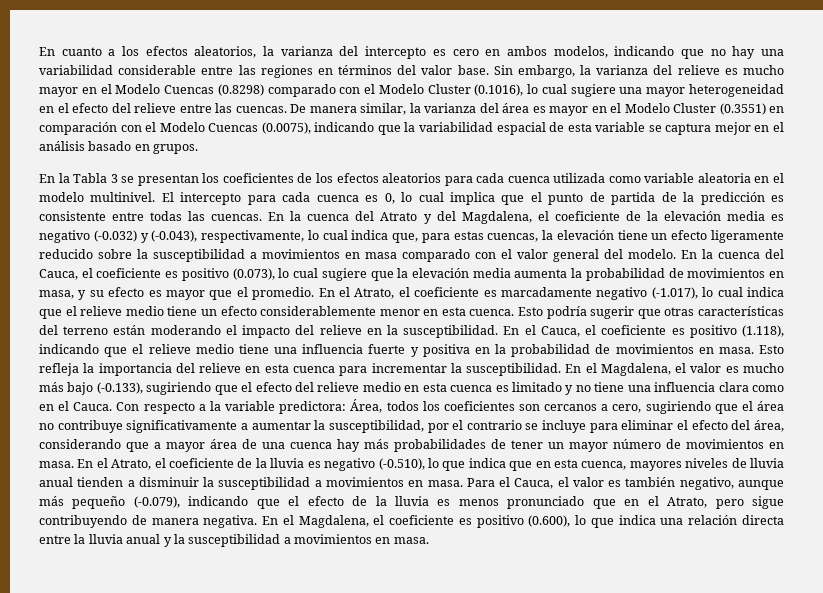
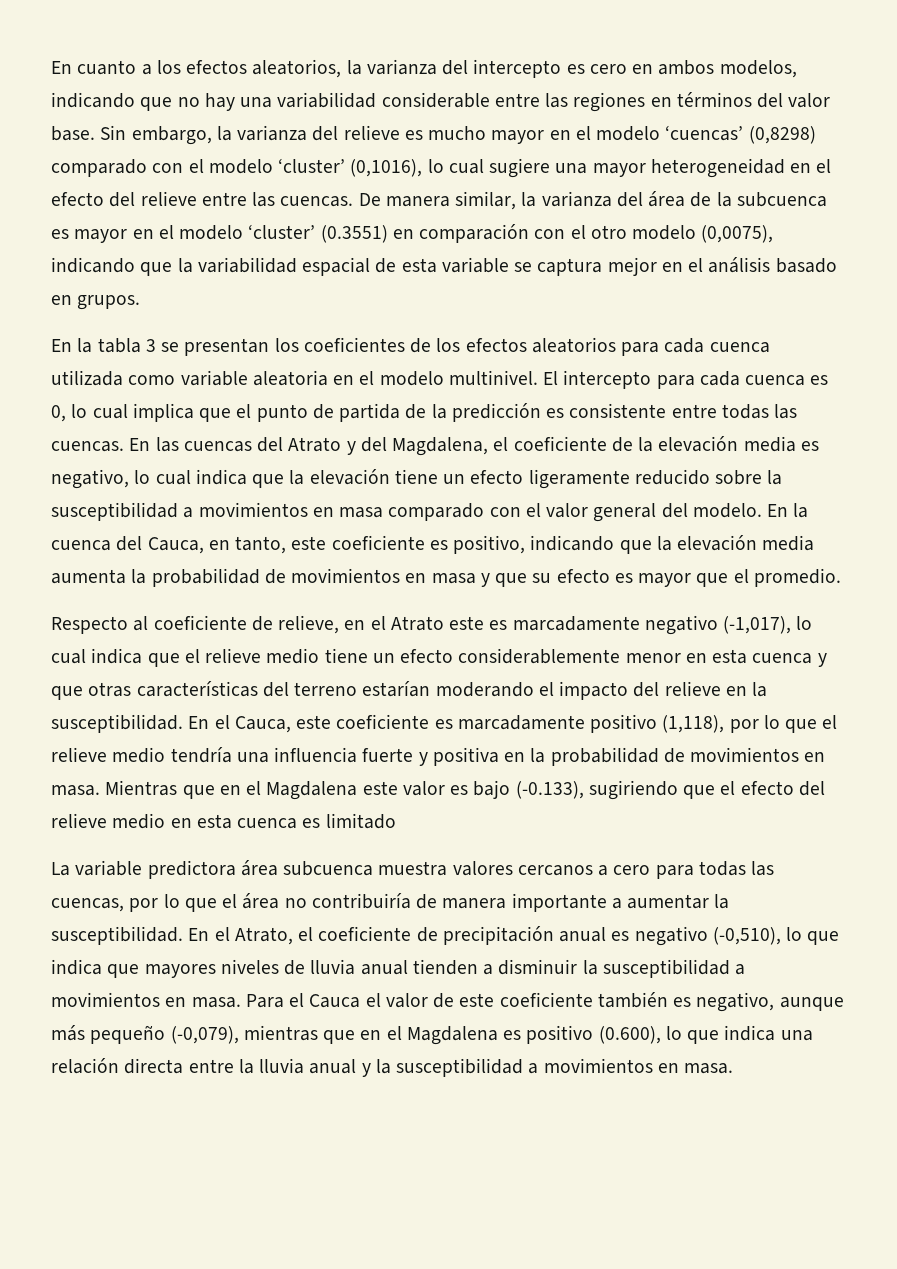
- Sin embargo, la varianza del relieve es mucho mayor en el Modelo Cuencas (0.8298) comparado con el Modelo Cluster (0.1016), lo cual sugiere una mayor heterogeneidad en el efecto del relieve entre las cuencas.
+ Sin embargo, la varianza del relieve es mucho mayor en el modelo ‘cuencas’ (0,8298) comparado con el modelo ‘cluster’ (0,1016), lo cual sugiere una mayor heterogeneidad en el efecto del relieve entre las cuencas.
- De manera similar, la varianza del área es mayor en el Modelo Cluster (0.3551) en comparación con el Modelo Cuencas (0.0075), indicando que la variabilidad espacial de esta variable se captura mejor en el análisis basado en grupos.
+ De manera similar, la varianza del área de la subcuenca es mayor en el modelo ‘cluster’ (0.3551) en comparación con el otro modelo (0,0075), indicando que la variabilidad espacial de esta variable se captura mejor en el análisis basado en grupos.
- En la Tabla 3 se presentan los coeficientes de los efectos aleatorios para cada cuenca utilizada como variable aleatoria en el modelo multinivel.
+ En la tabla 3 se presentan los coeficientes de los efectos aleatorios para cada cuenca utilizada como variable aleatoria en el modelo multinivel.
- En la cuenca del Atrato y del Magdalena, el coeficiente de la elevación media es negativo (-0.032) y (-0.043), respectivamente, lo cual indica que, para estas cuencas, la elevación tiene un efecto ligeramente reducido sobre la susceptibilidad a movimientos en masa comparado con el valor general del modelo.
+ En las cuencas del Atrato y del Magdalena, el coeficiente de la elevación media es negativo, lo cual indica que la elevación tiene un efecto ligeramente reducido sobre la susceptibilidad a movimientos en masa comparado con el valor general del modelo.
- En la cuenca del Cauca, el coeficiente es positivo (0.073), lo cual sugiere que la elevación media aumenta la probabilidad de movimientos en masa, y su efecto es mayor que el promedio. En el Atrato, el coeficiente es marcadamente negativo (-1.017), lo cual indica que el relieve medio tiene un efecto considerablemente menor en esta cuenca. Esto podría sugerir que otras características del terreno están moderando el impacto del relieve en la susceptibilidad.
+ En la cuenca del Cauca, en tanto, este coeficiente es positivo, indicando que la elevación media aumenta la probabilidad de movimientos en masa y que su efecto es mayor que el promedio.
+ Respecto al coeficiente de relieve, en el Atrato este es marcadamente negativo (-1,017), lo cual indica que el relieve medio tiene un efecto considerablemente menor en esta cuenca y que otras características del terreno estarían moderando el impacto del relieve en la susceptibilidad.
- En el Cauca, el coeficiente es positivo (1.118), indicando que el relieve medio tiene una influencia fuerte y positiva en la probabilidad de movimientos en masa.
+ En el Cauca, este coeficiente es marcadamente positivo (1,118), por lo que el relieve medio tendría una influencia fuerte y positiva en la probabilidad de movimientos en masa.
- Esto refleja la importancia del relieve en esta cuenca para incrementar la susceptibilidad. En el Magdalena, el valor es mucho más bajo (-0.133), sugiriendo que el efecto del relieve medio en esta cuenca es limitado y no tiene una influencia clara como en el Cauca. Con respecto a la variable predictora: Área, todos los coeficientes son cercanos a cero, sugiriendo que el área no contribuye significativamente a aumentar la susceptibilidad, por el contrario se incluye para eliminar el efecto del área, considerando que a mayor área de una cuenca hay más probabilidades de tener un mayor número de movimientos en masa.
+ Mientras que en el Magdalena este valor es bajo (-0.133), sugiriendo que el efecto del relieve medio en esta cuenca es limitado
+ La variable predictora área subcuenca muestra valores cercanos a cero para todas las cuencas, por lo que el área no contribuiría de manera importante a aumentar la susceptibilidad.
- En el Atrato, el coeficiente de la lluvia es negativo (-0.510), lo que indica que en esta cuenca, mayores niveles de lluvia anual tienden a disminuir la susceptibilidad a movimientos en masa.
+ En el Atrato, el coeficiente de precipitación anual es negativo (-0,510), lo que indica que mayores niveles de lluvia anual tienden a disminuir la susceptibilidad a movimientos en masa.
- Para el Cauca, el valor es también negativo, aunque más pequeño (-0.079), indicando que el efecto de la lluvia es menos pronunciado que en el Atrato, pero sigue contribuyendo de manera negativa. En el Magdalena, el coeficiente es positivo (0.600), lo que indica una relación directa entre la lluvia anual y la susceptibilidad a movimientos en masa.
+ Para el Cauca el valor de este coeficiente también es negativo, aunque más pequeño (-0,079), mientras que en el Magdalena es positivo (0.600), lo que indica una relación directa entre la lluvia anual y la susceptibilidad a movimientos en masa.

